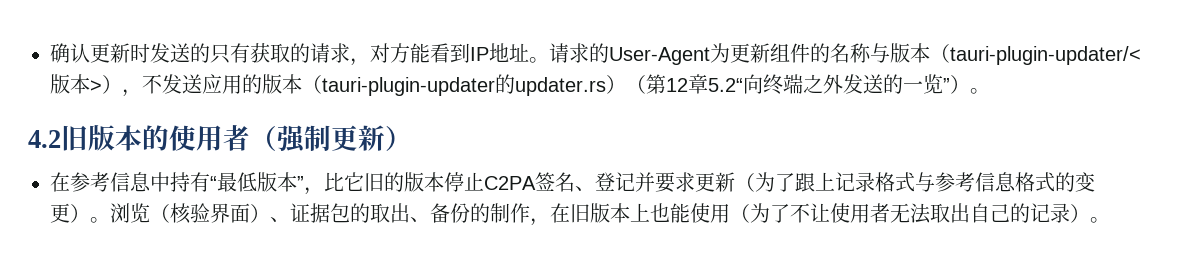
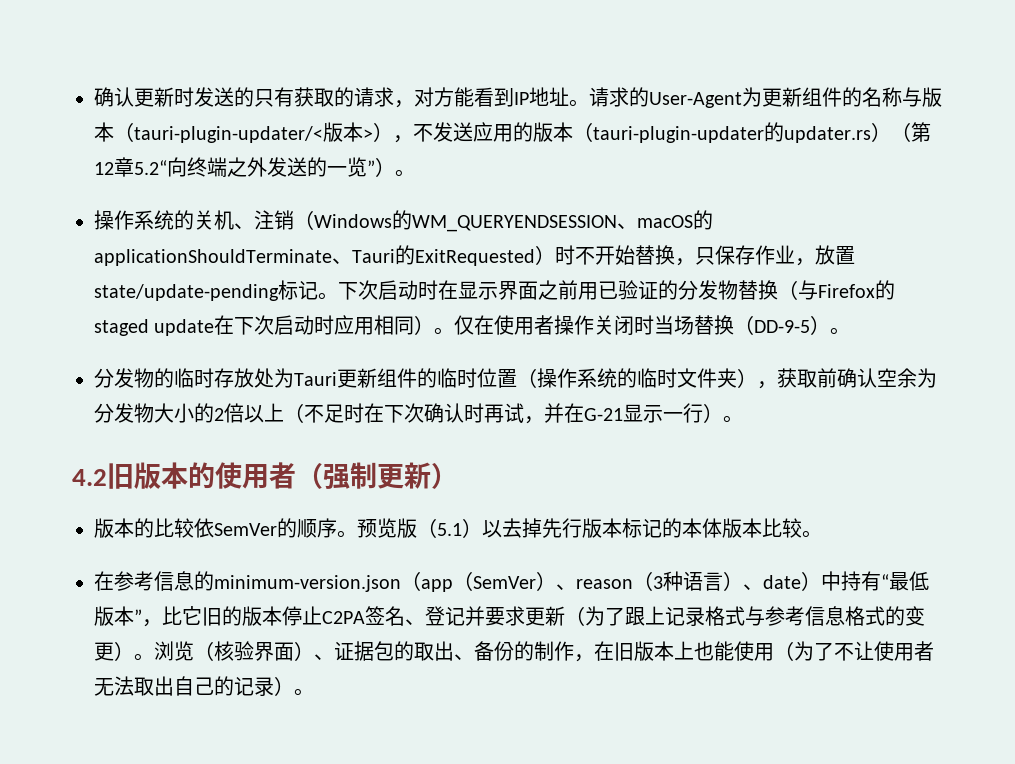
+ 操作系统的关机、注销（Windows的WM_QUERYENDSESSION、macOS的applicationShouldTerminate、Tauri的ExitRequested）时不开始替换，只保存作业，放置state/update-pending标记。下次启动时在显示界面之前用已验证的分发物替换（与Firefox的staged update在下次启动时应用相同）。仅在使用者操作关闭时当场替换（DD-9-5）。
+ 分发物的临时存放处为Tauri更新组件的临时位置（操作系统的临时文件夹），获取前确认空余为分发物大小的2倍以上（不足时在下次确认时再试，并在G-21显示一行）。
- 在参考信息中持有“最低版本”，比它旧的版本停止C2PA签名、登记并要求更新（为了跟上记录格式与参考信息格式的变更）。
+ 版本的比较依SemVer的顺序。预览版（5.1）以去掉先行版本标记的本体版本比较。
+ 在参考信息的minimum-version.json（app（SemVer）、reason（3种语言）、date）中持有“最低版本”，比它旧的版本停止C2PA签名、登记并要求更新（为了跟上记录格式与参考信息格式的变更）。

